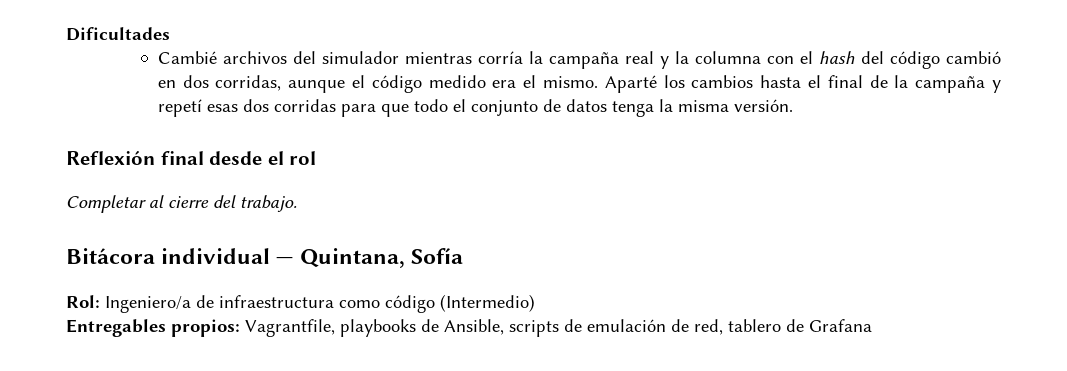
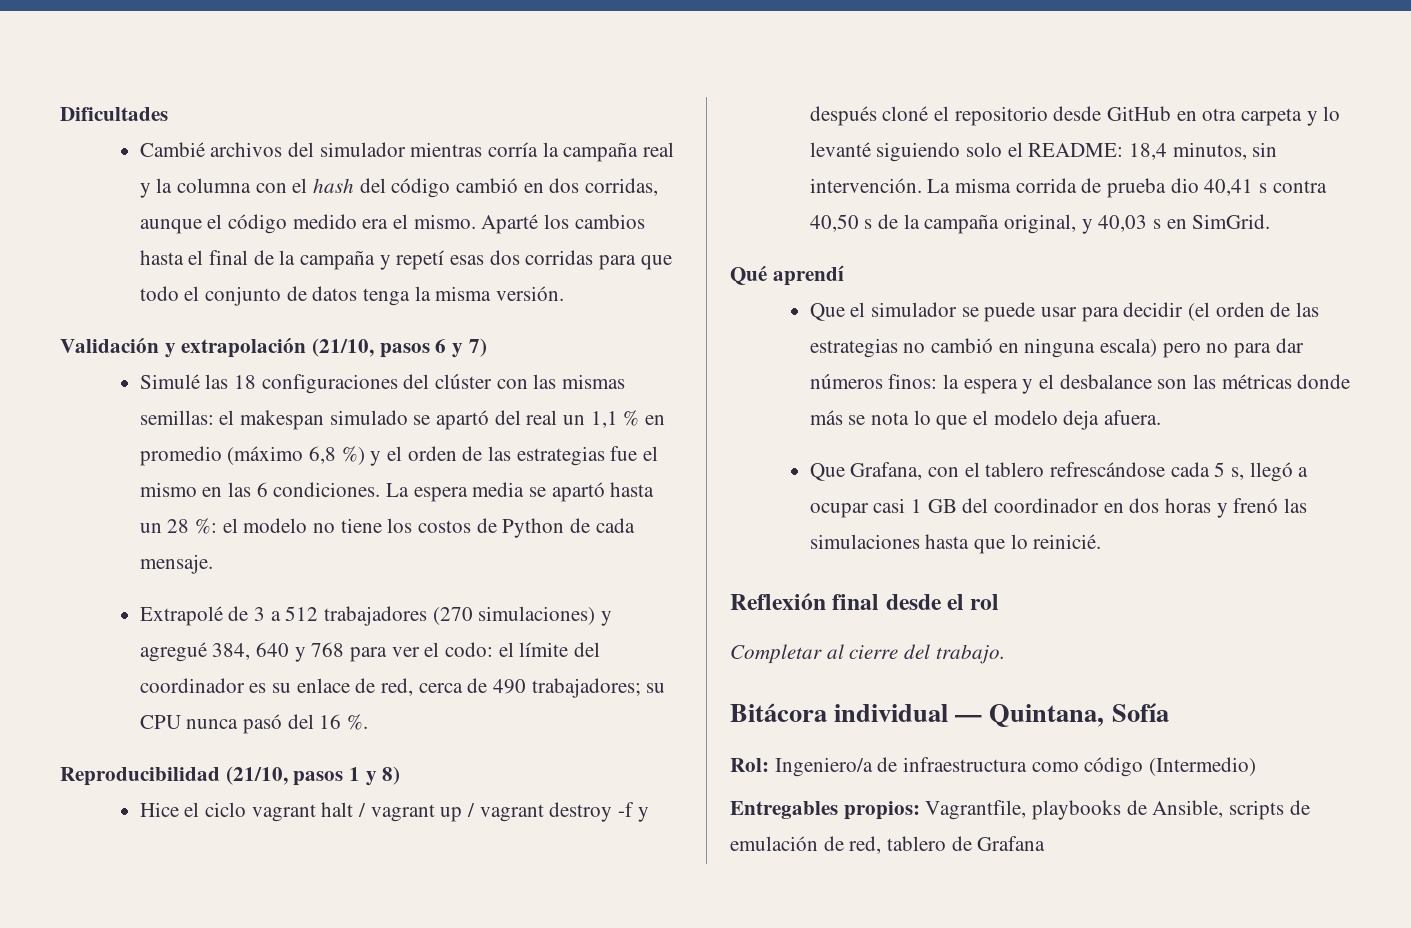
+ Validación y extrapolación (21/10, pasos 6 y 7)
+ Simulé las 18 configuraciones del clúster con las mismas semillas: el makespan simulado se apartó del real un 1,1 % en promedio (máximo 6,8 %) y el orden de las estrategias fue el mismo en las 6 condiciones. La espera media se apartó hasta un 28 %: el modelo no tiene los costos de Python de cada mensaje.
+ Extrapolé de 3 a 512 trabajadores (270 simulaciones) y agregué 384, 640 y 768 para ver el codo: el límite del coordinador es su enlace de red, cerca de 490 trabajadores; su CPU nunca pasó del 16 %.
+ Reproducibilidad (21/10, pasos 1 y 8)
+ Hice el ciclo vagrant halt / vagrant up / vagrant destroy -f y después cloné el repositorio desde GitHub en otra carpeta y lo levanté siguiendo solo el README: 18,4 minutos, sin intervención. La misma corrida de prueba dio 40,41 s contra 40,50 s de la campaña original, y 40,03 s en SimGrid.
+ Qué aprendí
+ Que el simulador se puede usar para decidir (el orden de las estrategias no cambió en ninguna escala) pero no para dar números finos: la espera y el desbalance son las métricas donde más se nota lo que el modelo deja afuera.
+ Que Grafana, con el tablero refrescándose cada 5 s, llegó a ocupar casi 1 GB del coordinador en dos horas y frenó las simulaciones hasta que lo reinicié.

